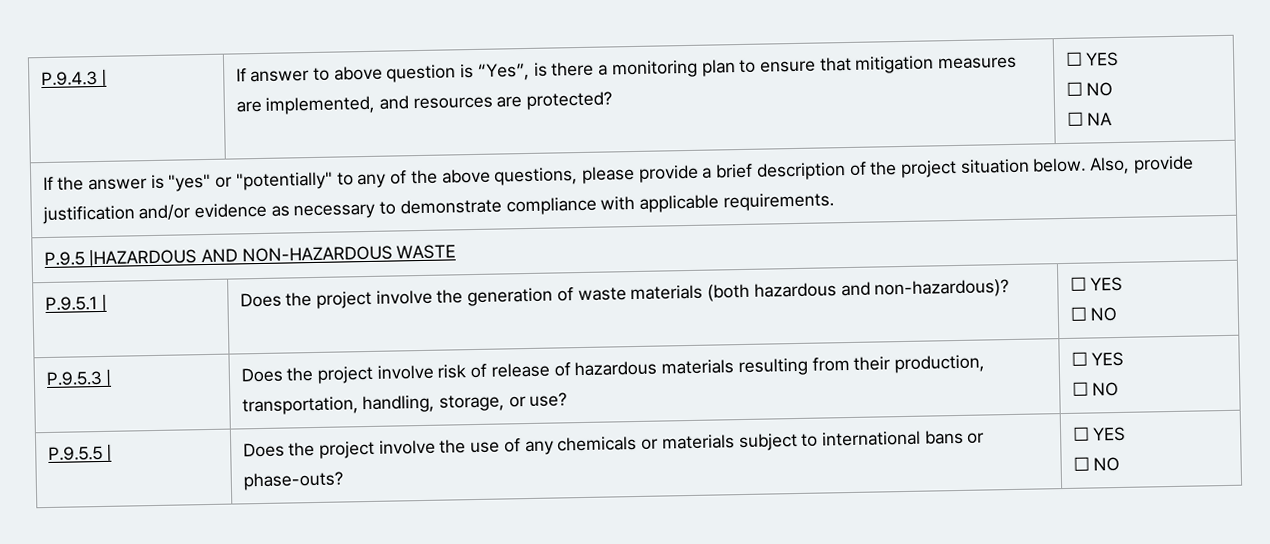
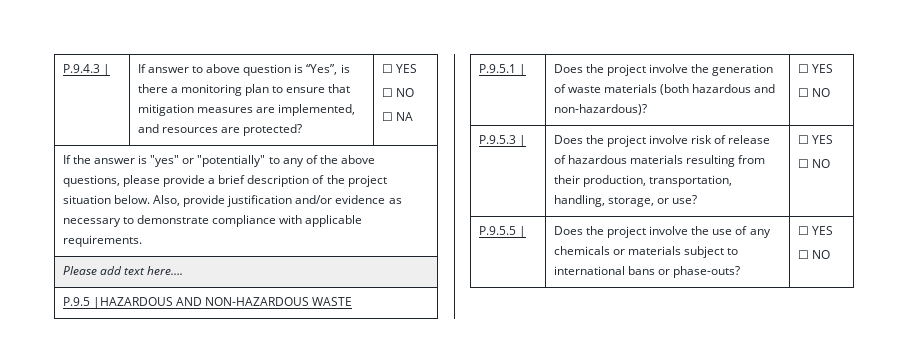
+ Please add text here….

